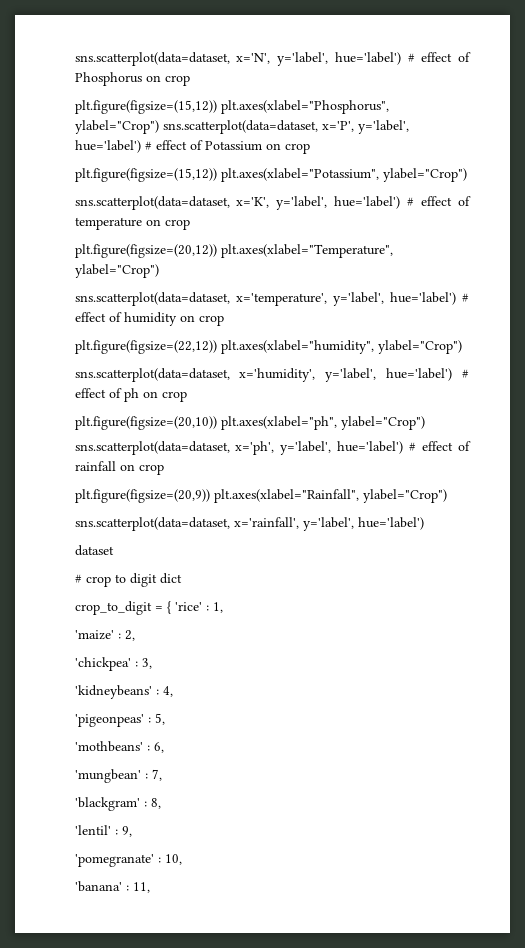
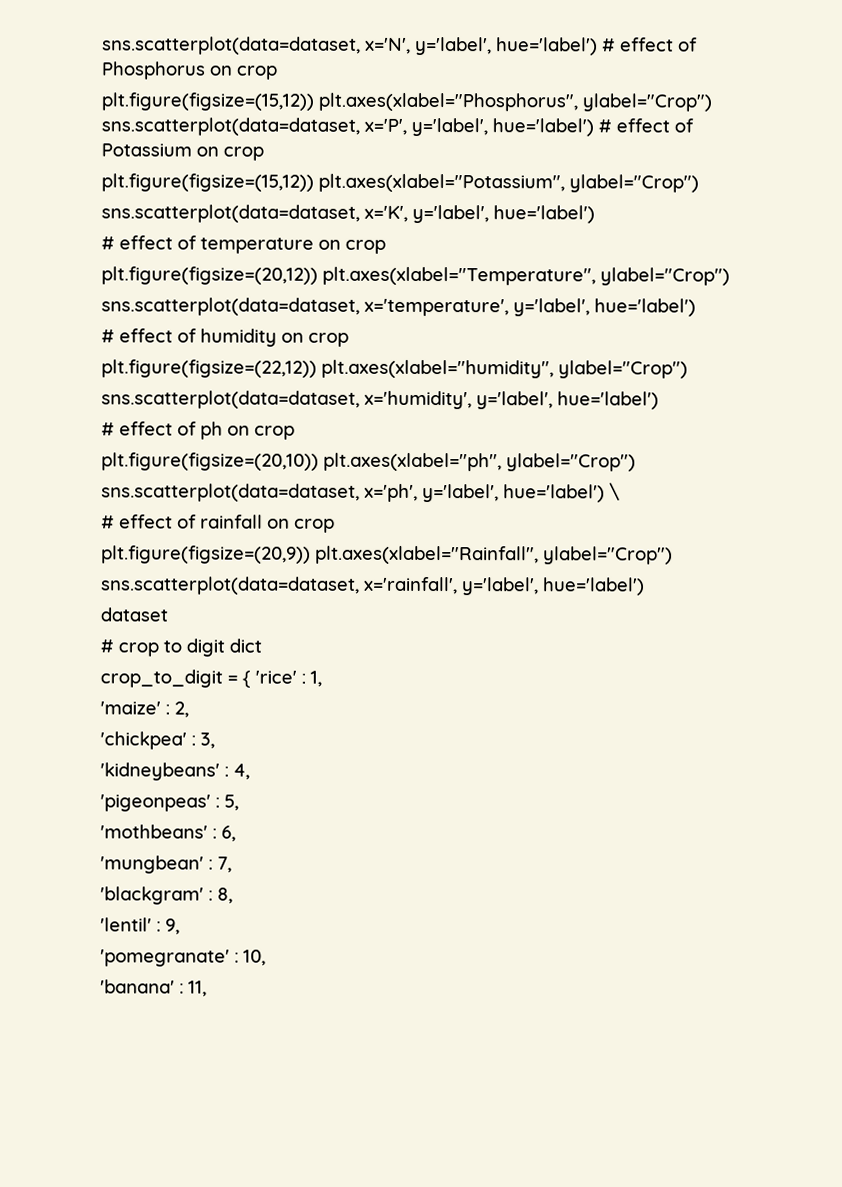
- sns.scatterplot(data=dataset, x='K', y='label', hue='label') # effect of temperature on crop
+ sns.scatterplot(data=dataset, x='K', y='label', hue='label')
+ # effect of temperature on crop
- sns.scatterplot(data=dataset, x='temperature', y='label', hue='label') # effect of humidity on crop
+ sns.scatterplot(data=dataset, x='temperature', y='label', hue='label')
+ # effect of humidity on crop
- sns.scatterplot(data=dataset, x='humidity', y='label', hue='label') # effect of ph on crop
+ sns.scatterplot(data=dataset, x='humidity', y='label', hue='label')
+ # effect of ph on crop
- sns.scatterplot(data=dataset, x='ph', y='label', hue='label') # effect of rainfall on crop
+ sns.scatterplot(data=dataset, x='ph', y='label', hue='label') \
+ # effect of rainfall on crop

